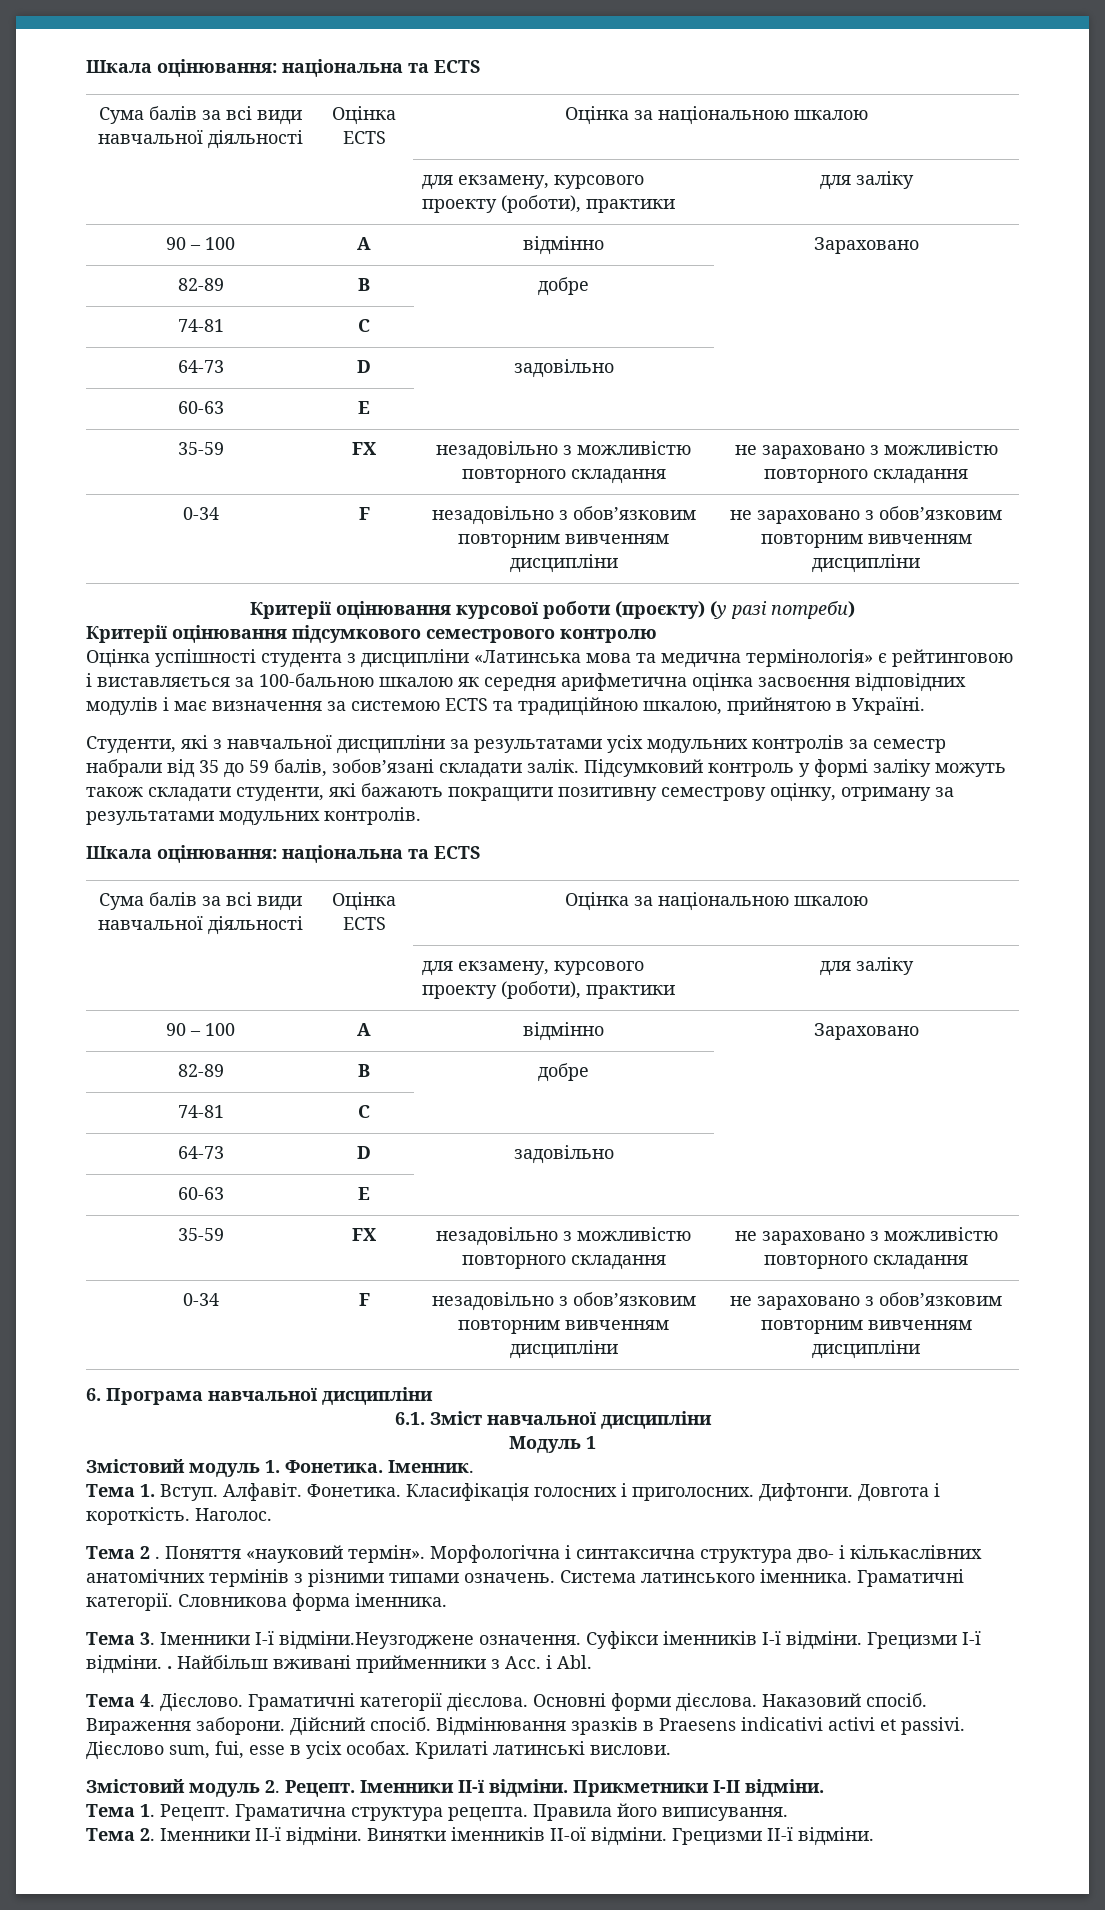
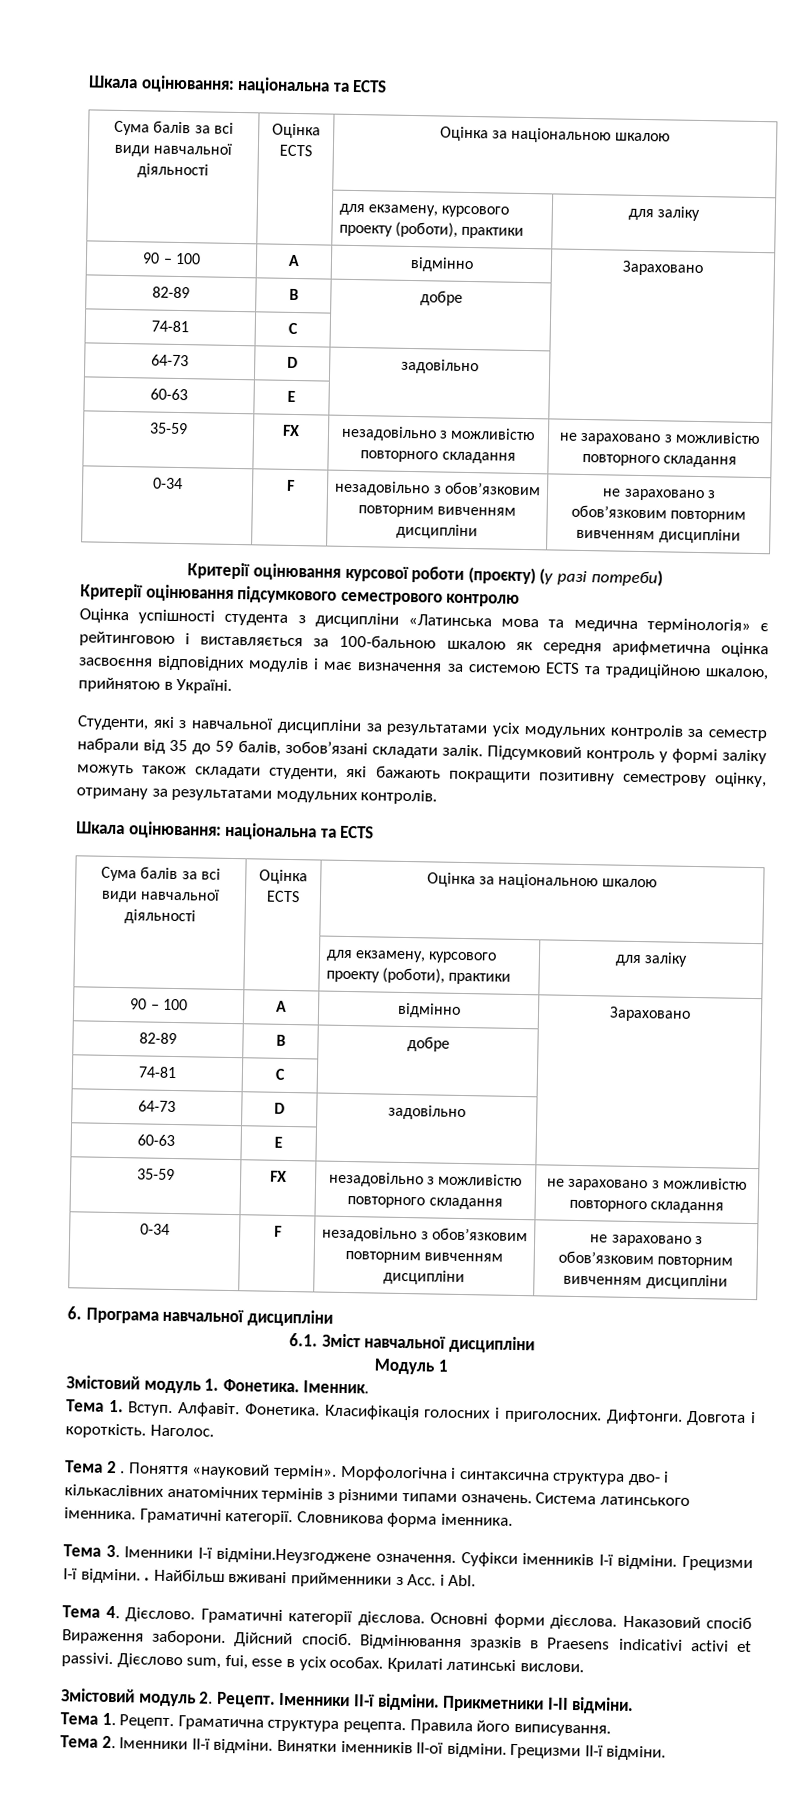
- Наказовий спосіб. Вираження заборони.
+ Наказовий спосіб Вираження заборони.

